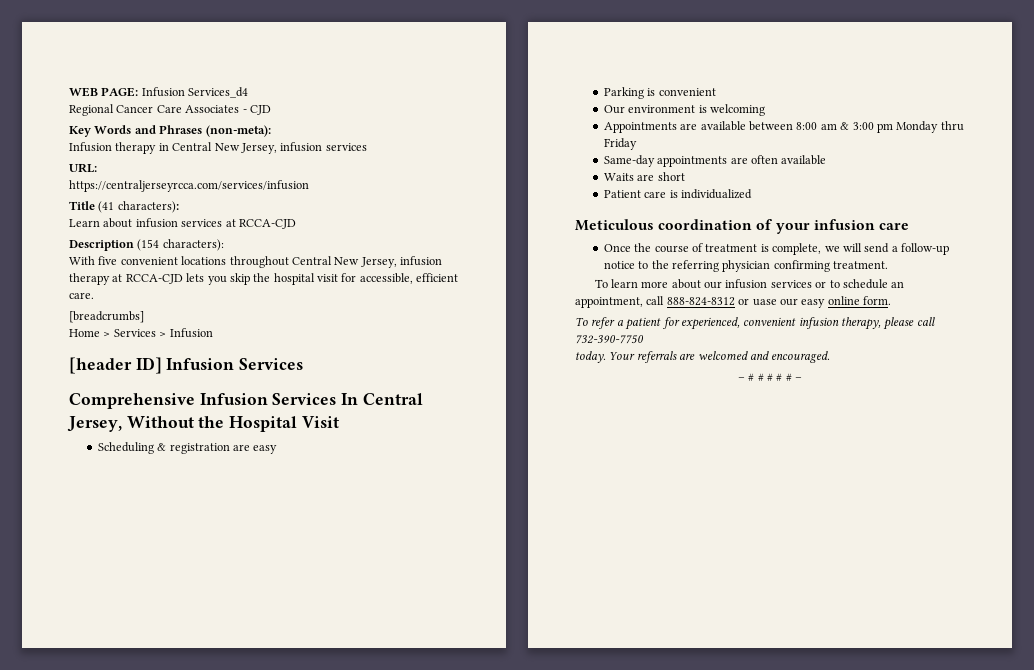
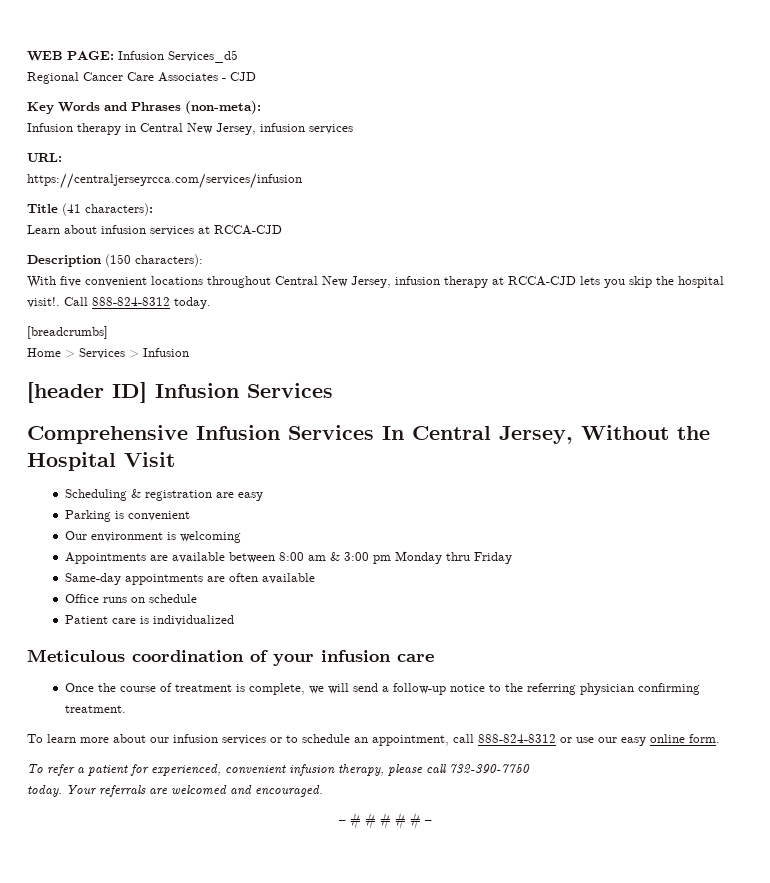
- WEB PAGE: Infusion Services_d4
+ WEB PAGE: Infusion Services_d5
- Description (154 characters):
+ Description (150 characters):
- With five convenient locations throughout Central New Jersey, infusion therapy at RCCA-CJD lets you skip the hospital visit for accessible, efficient care.
+ With five convenient locations throughout Central New Jersey, infusion therapy at RCCA-CJD lets you skip the hospital visit!. Call 888-824-8312 today.
- Waits are short
+ Office runs on schedule
- To learn more about our infusion services or to schedule an appointment, call 888-824-8312 or uase our easy online form.
+ To learn more about our infusion services or to schedule an appointment, call 888-824-8312 or use our easy online form.

